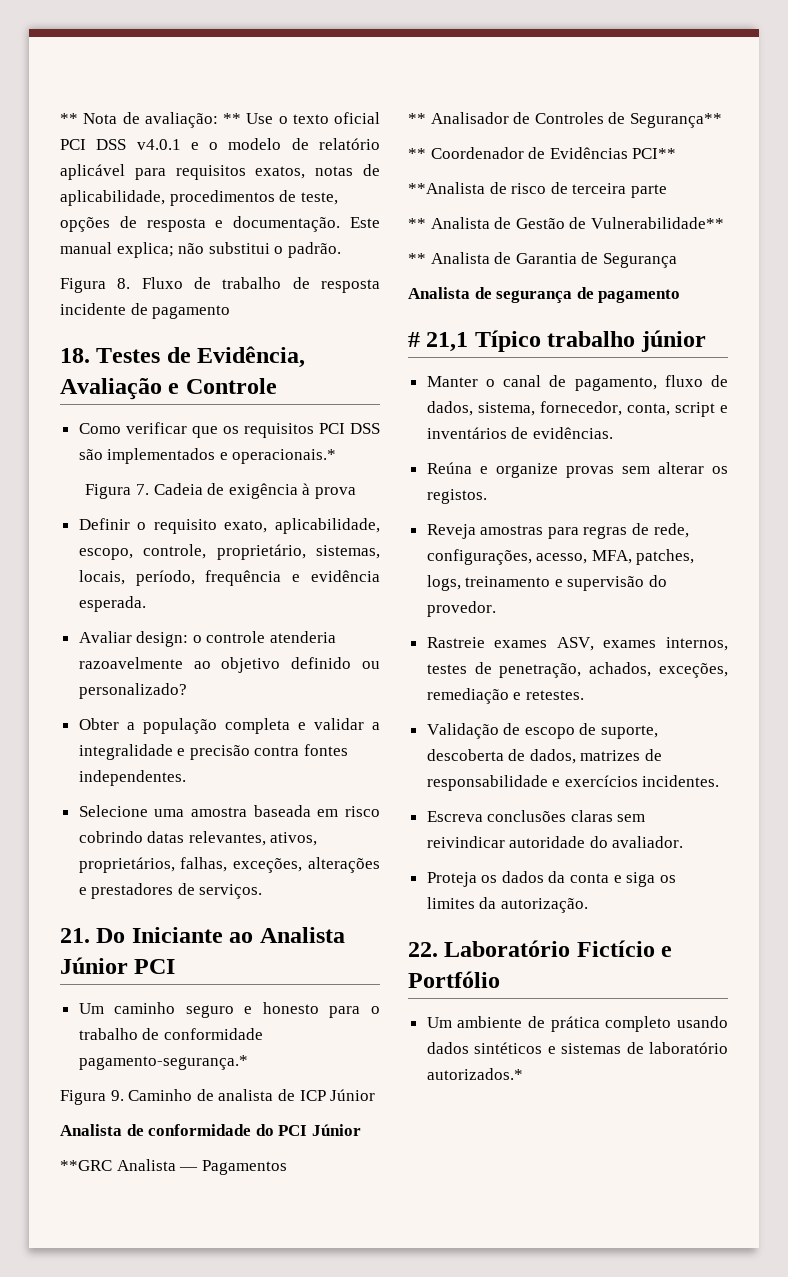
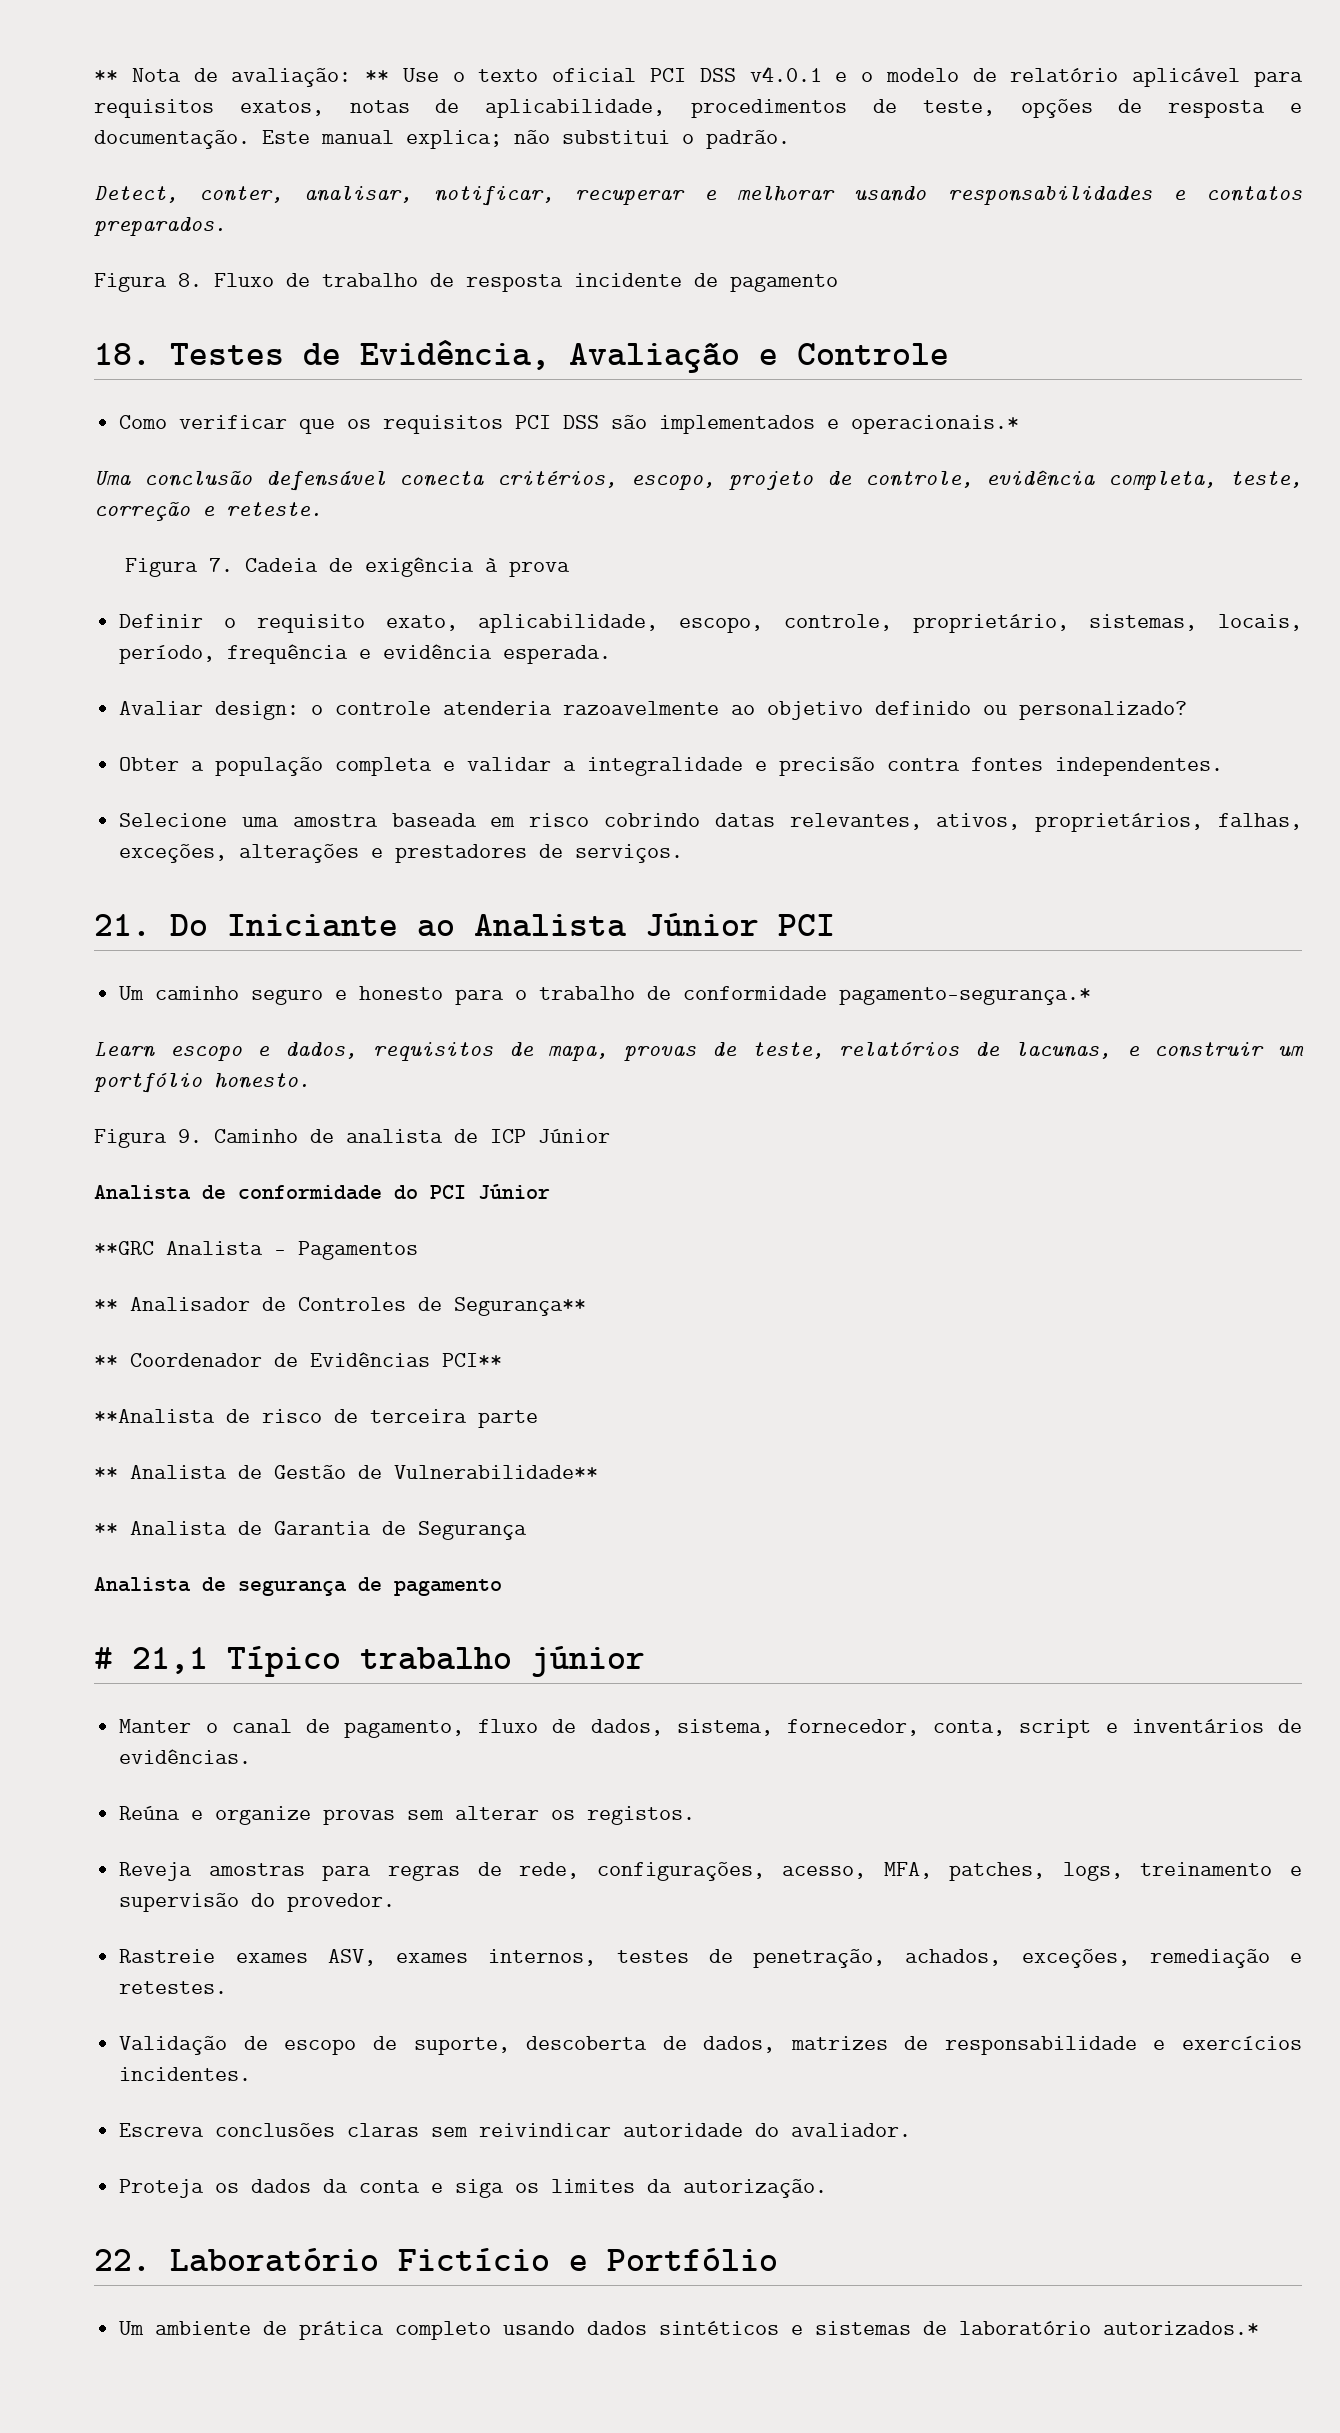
+ Detect, conter, analisar, notificar, recuperar e melhorar usando responsabilidades e contatos preparados.
+ Uma conclusão defensável conecta critérios, escopo, projeto de controle, evidência completa, teste, correção e reteste.
+ Learn escopo e dados, requisitos de mapa, provas de teste, relatórios de lacunas, e construir um portfólio honesto.

